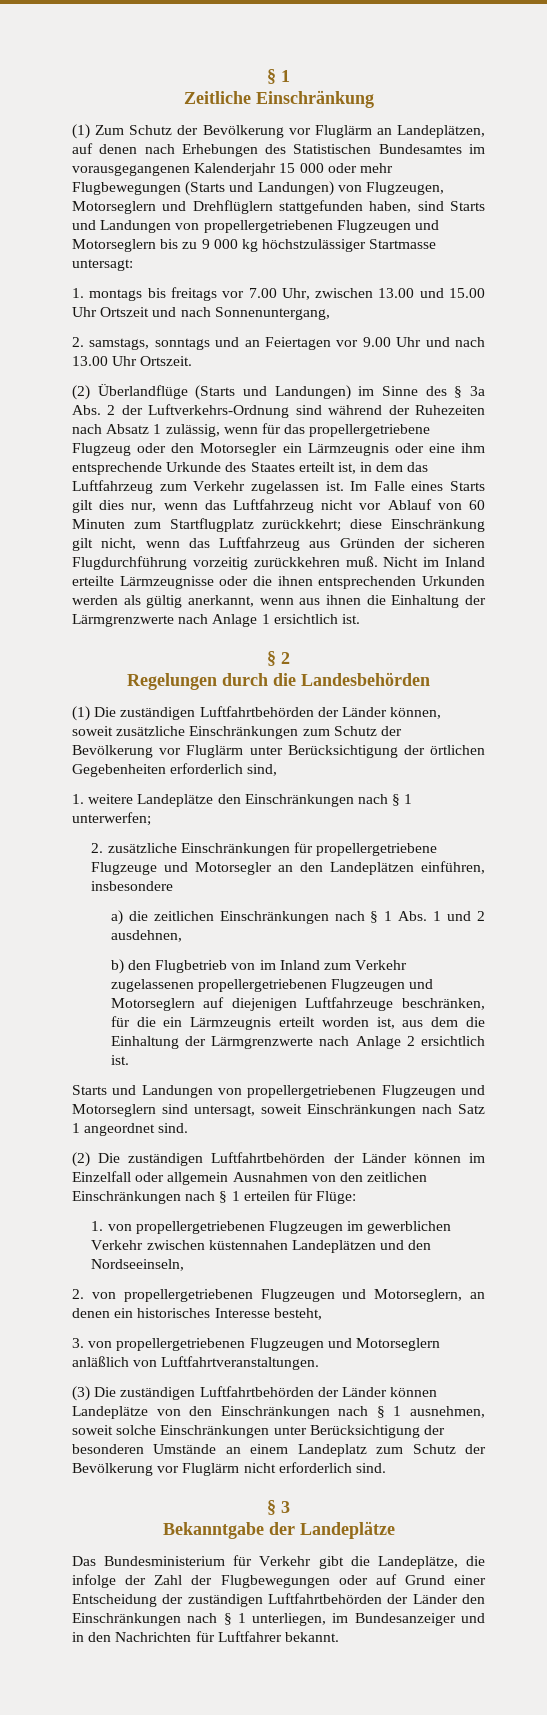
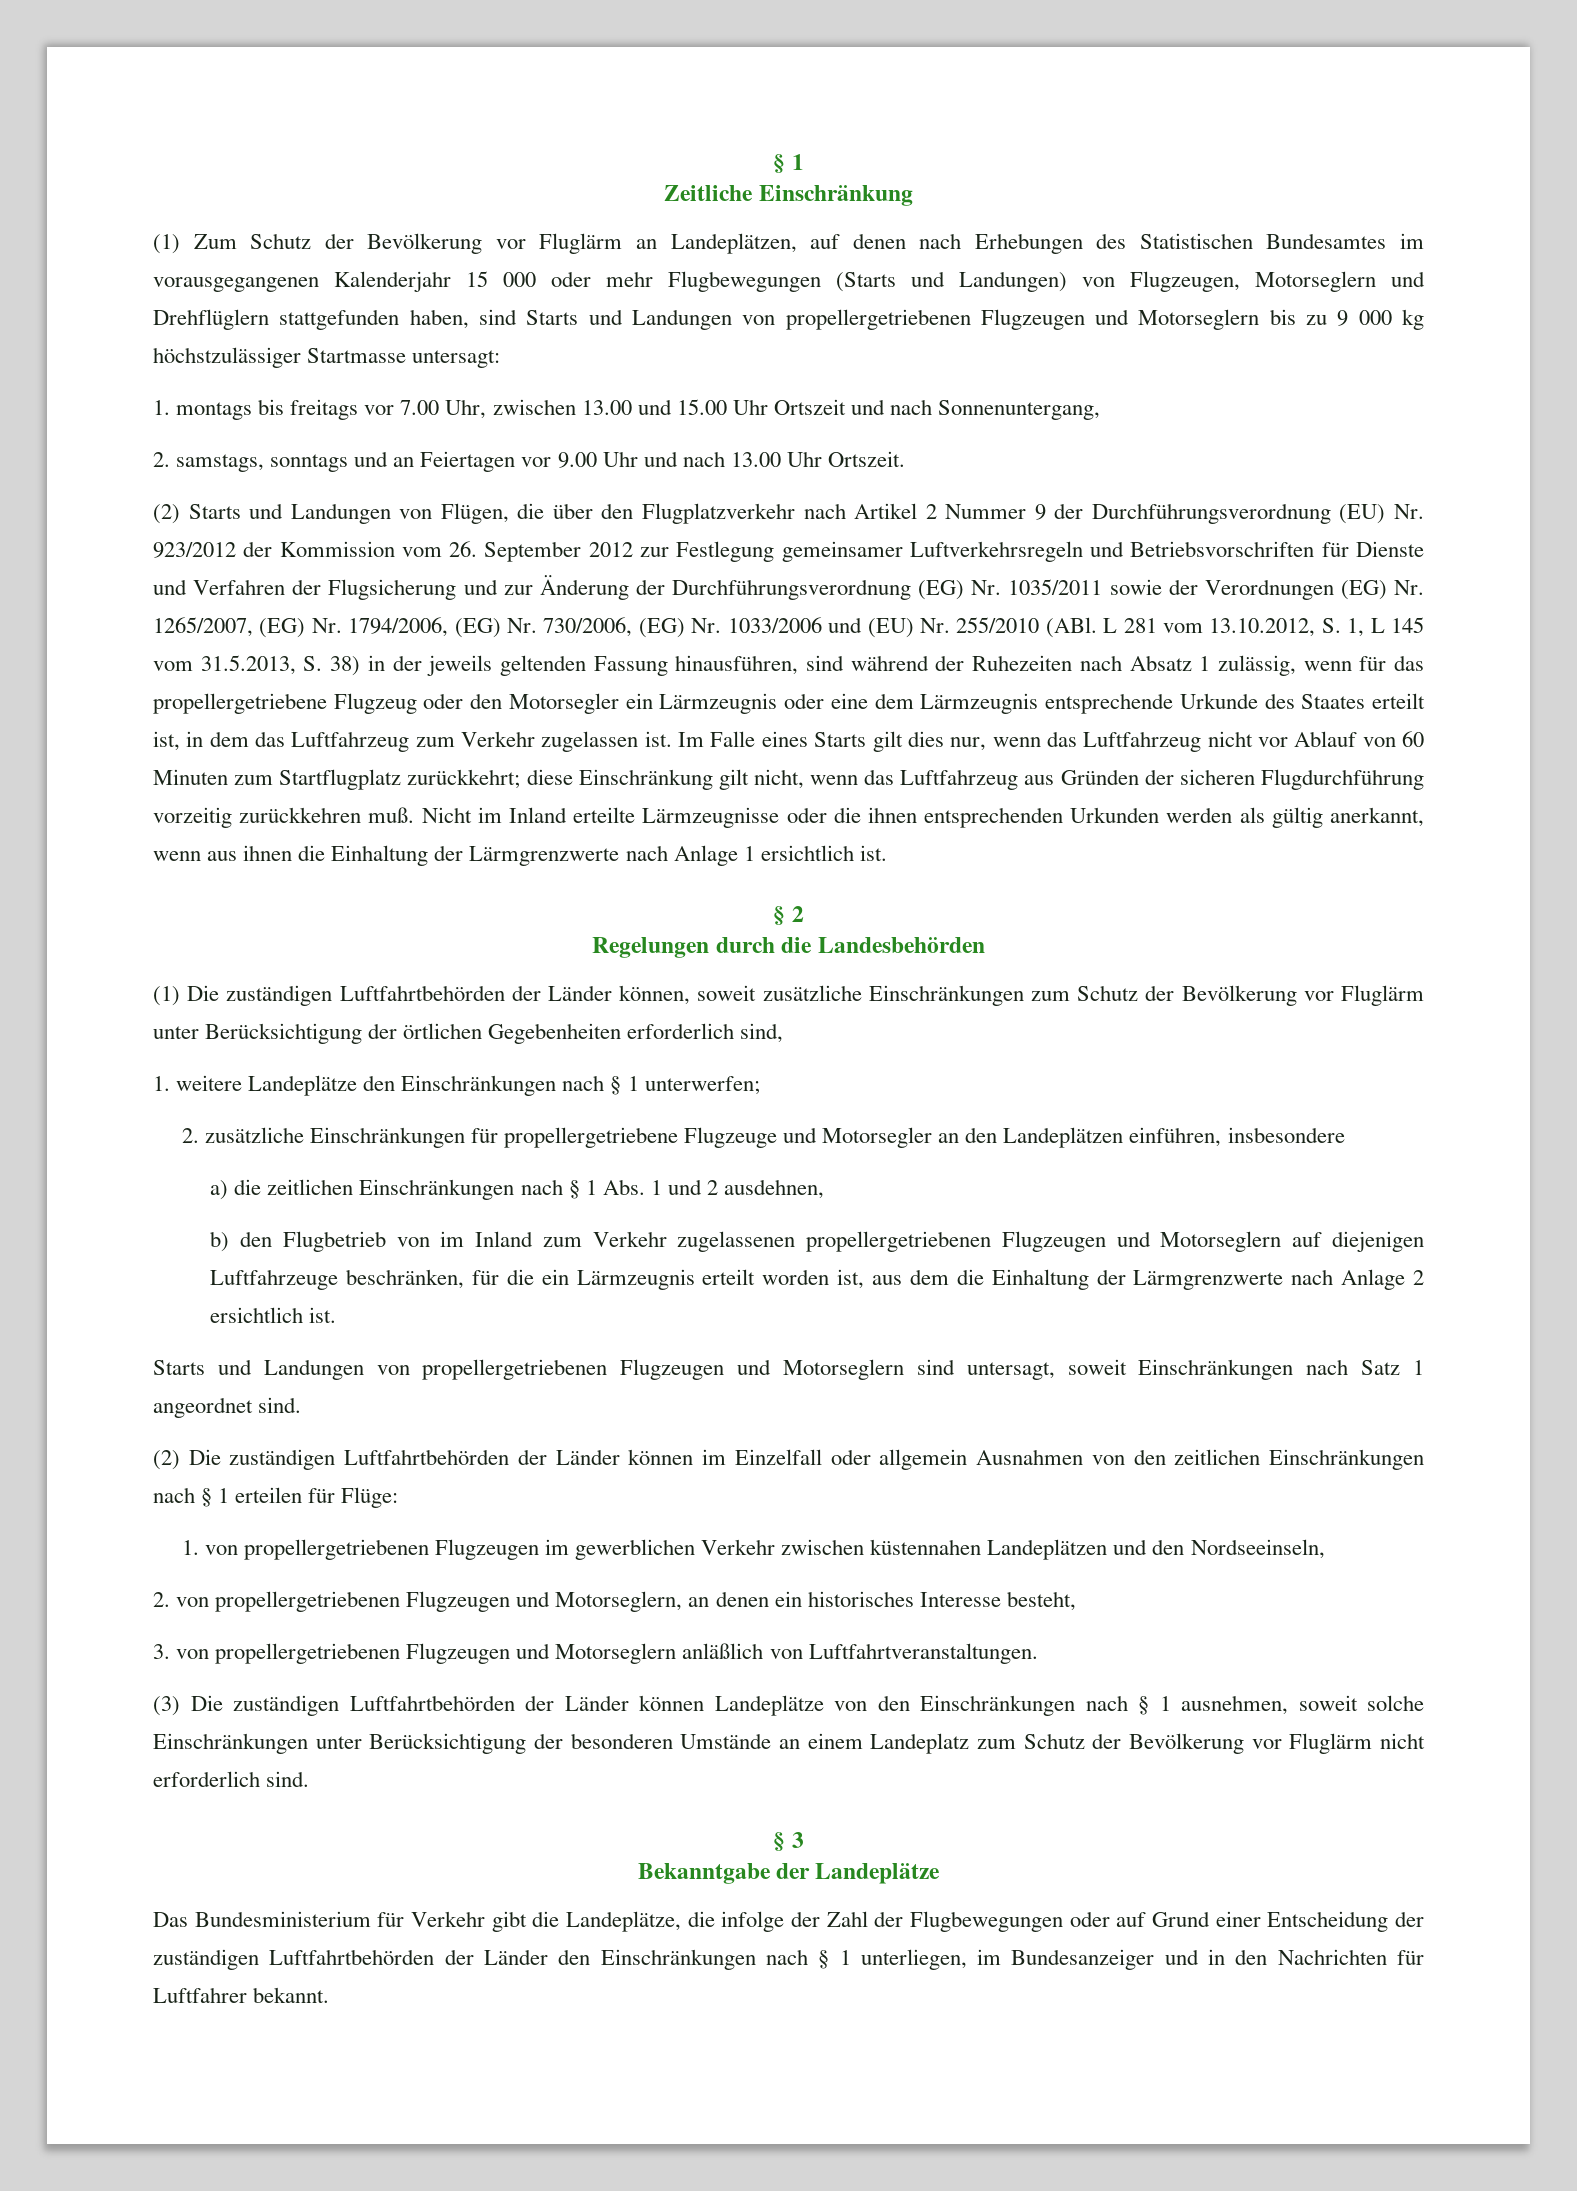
- (2) Überlandflüge (Starts und Landungen) im Sinne des § 3a Abs. 2 der Luftverkehrs-Ordnung sind während der Ruhezeiten nach Absatz 1 zulässig, wenn für das propellergetriebene Flugzeug oder den Motorsegler ein Lärmzeugnis oder eine ihm entsprechende Urkunde des Staates erteilt ist, in dem das Luftfahrzeug zum Verkehr zugelassen ist.
+ (2) Starts und Landungen von Flügen, die über den Flugplatzverkehr nach Artikel 2 Nummer 9 der Durchführungsverordnung (EU) Nr. 923/2012 der Kommission vom 26. September 2012 zur Festlegung gemeinsamer Luftverkehrsregeln und Betriebsvorschriften für Dienste und Verfahren der Flugsicherung und zur Änderung der Durchführungsverordnung (EG) Nr. 1035/2011 sowie der Verordnungen (EG) Nr. 1265/2007, (EG) Nr. 1794/2006, (EG) Nr. 730/2006, (EG) Nr. 1033/2006 und (EU) Nr. 255/2010 (ABl. L 281 vom 13.10.2012, S. 1, L 145 vom 31.5.2013, S. 38) in der jeweils geltenden Fassung hinausführen, sind während der Ruhezeiten nach Absatz 1 zulässig, wenn für das propellergetriebene Flugzeug oder den Motorsegler ein Lärmzeugnis oder eine dem Lärmzeugnis entsprechende Urkunde des Staates erteilt ist, in dem das Luftfahrzeug zum Verkehr zugelassen ist.

